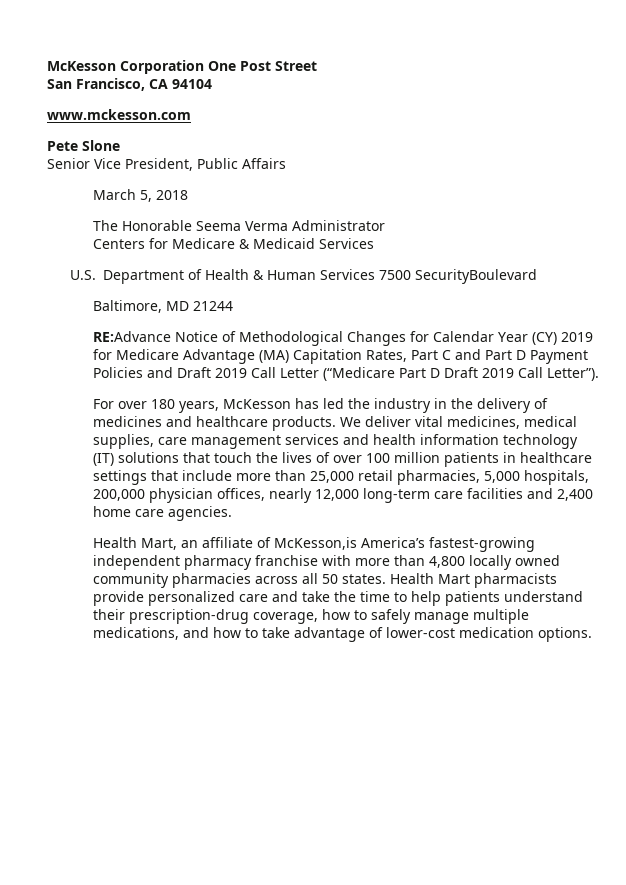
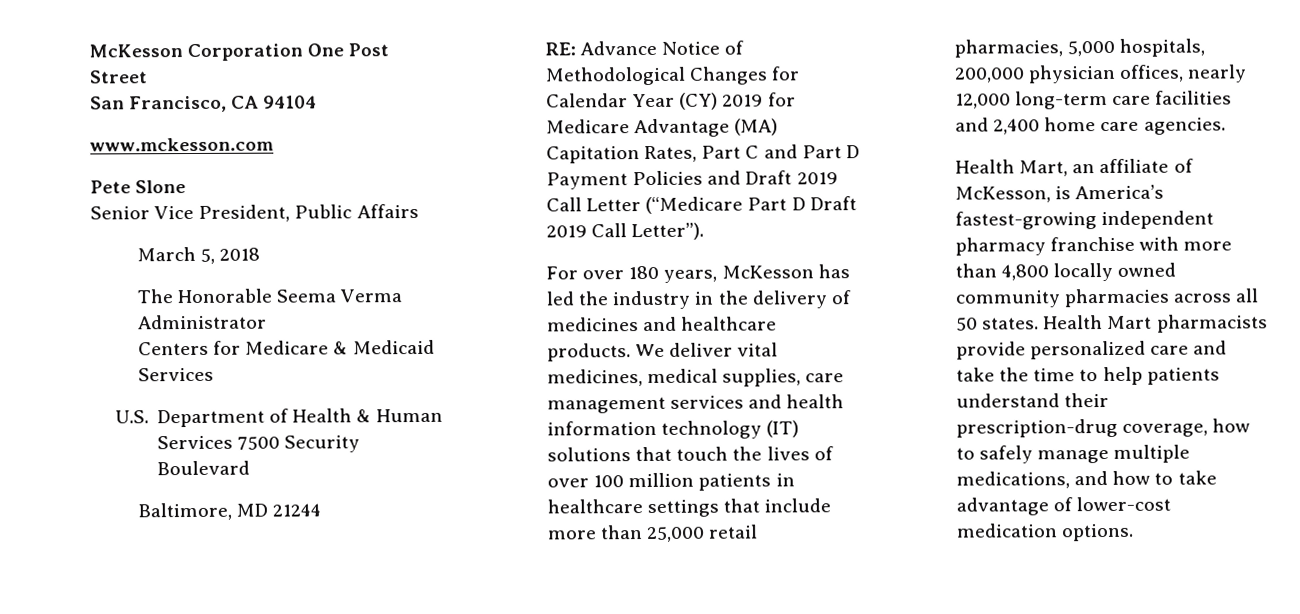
- U.S. Department of Health & Human Services 7500 SecurityBoulevard
+ U.S. Department of Health & Human Services 7500 Security Boulevard
- RE:Advance Notice of Methodological Changes for Calendar Year (CY) 2019 for Medicare Advantage (MA) Capitation Rates, Part C and Part D Payment Policies and Draft 2019 Call Letter (“Medicare Part D Draft 2019 Call Letter”).
+ RE: Advance Notice of Methodological Changes for Calendar Year (CY) 2019 for Medicare Advantage (MA) Capitation Rates, Part C and Part D Payment Policies and Draft 2019 Call Letter (“Medicare Part D Draft 2019 Call Letter”).
- Health Mart, an affiliate of McKesson,is America’s fastest-growing independent pharmacy franchise with more than 4,800 locally owned community pharmacies across all 50 states.
+ Health Mart, an affiliate of McKesson, is America’s fastest-growing independent pharmacy franchise with more than 4,800 locally owned community pharmacies across all 50 states.

